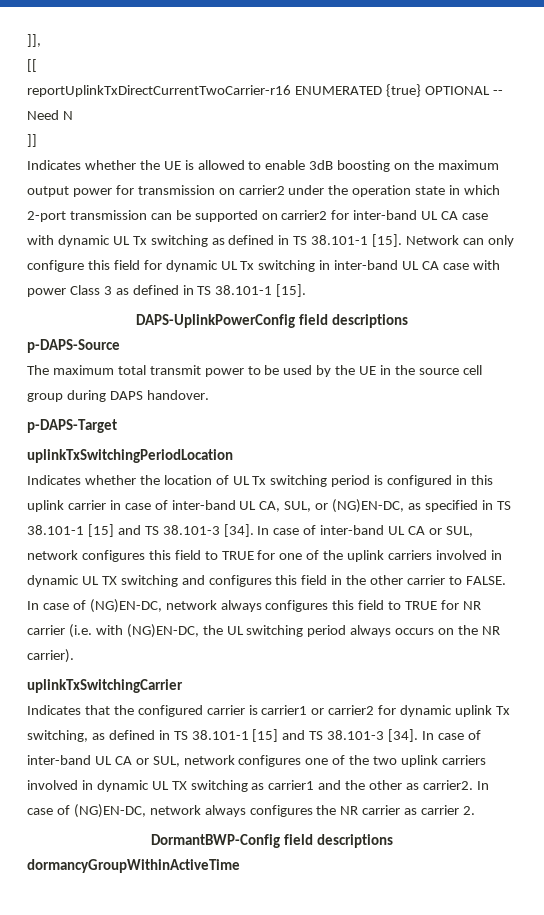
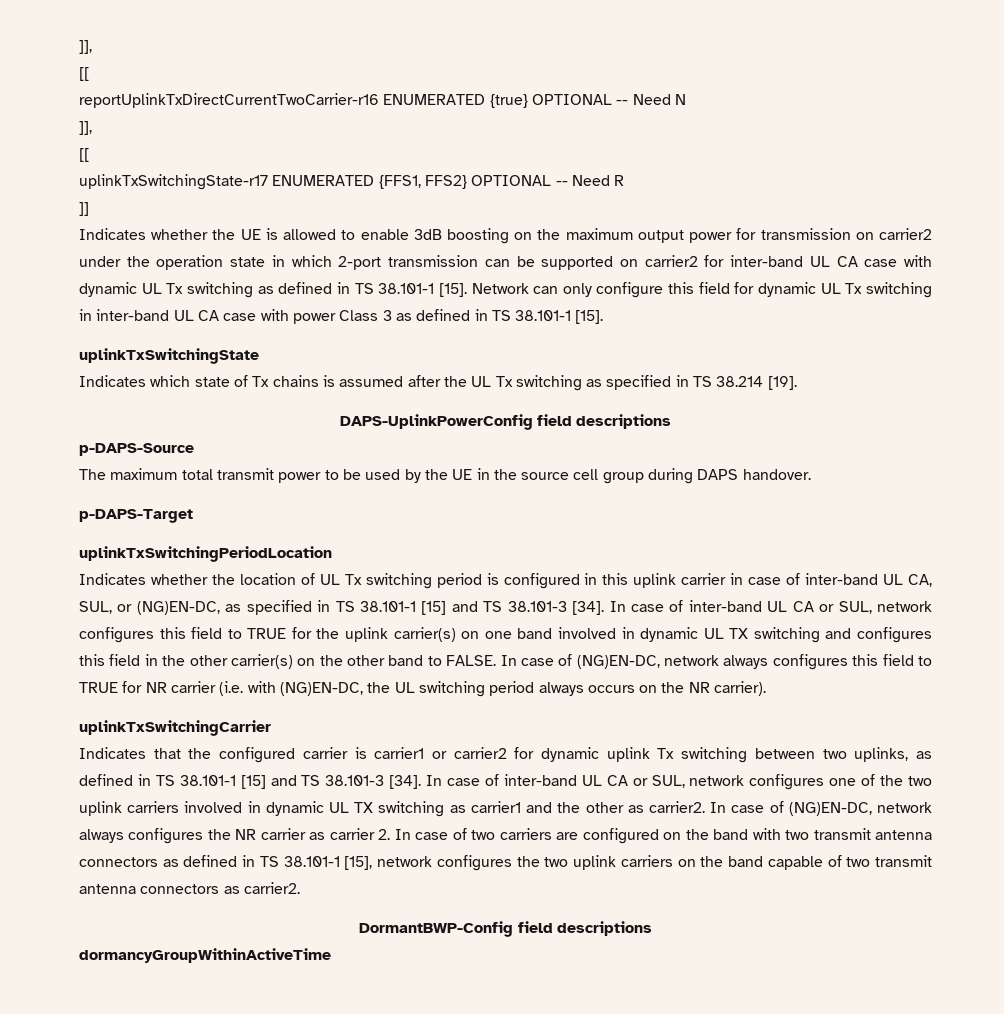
  reportUplinkTxDirectCurrentTwoCarrier-r16 ENUMERATED {true} OPTIONAL -- Need N
+ ]],
+ [[
+ uplinkTxSwitchingState-r17 ENUMERATED {FFS1, FFS2} OPTIONAL -- Need R
+ uplinkTxSwitchingState
+ Indicates which state of Tx chains is assumed after the UL Tx switching as specified in TS 38.214 [19].
- In case of inter-band UL CA or SUL, network configures this field to TRUE for one of the uplink carriers involved in dynamic UL TX switching and configures this field in the other carrier to FALSE.
+ In case of inter-band UL CA or SUL, network configures this field to TRUE for the uplink carrier(s) on one band involved in dynamic UL TX switching and configures this field in the other carrier(s) on the other band to FALSE.
- Indicates that the configured carrier is carrier1 or carrier2 for dynamic uplink Tx switching, as defined in TS 38.101-1 [15] and TS 38.101-3 [34].
+ Indicates that the configured carrier is carrier1 or carrier2 for dynamic uplink Tx switching between two uplinks, as defined in TS 38.101-1 [15] and TS 38.101-3 [34].
- In case of (NG)EN-DC, network always configures the NR carrier as carrier 2.
+ In case of (NG)EN-DC, network always configures the NR carrier as carrier 2. In case of two carriers are configured on the band with two transmit antenna connectors as defined in TS 38.101-1 [15], network configures the two uplink carriers on the band capable of two transmit antenna connectors as carrier2.

